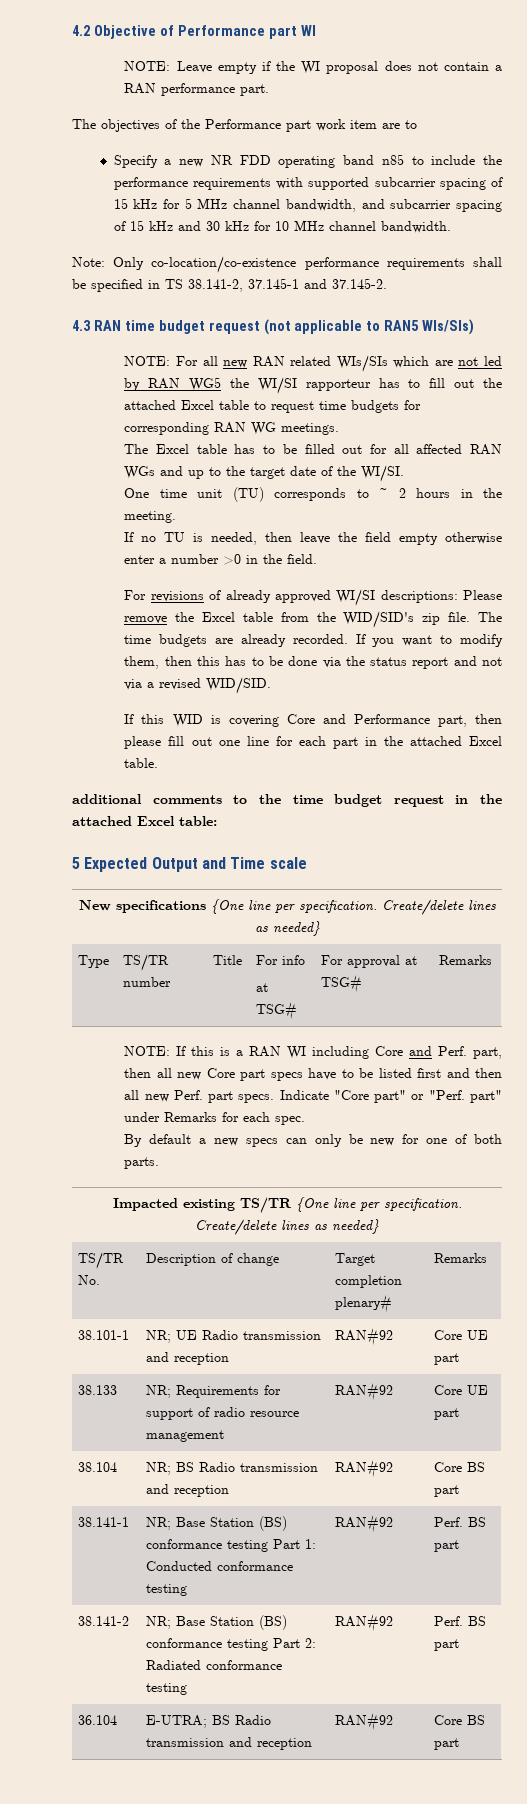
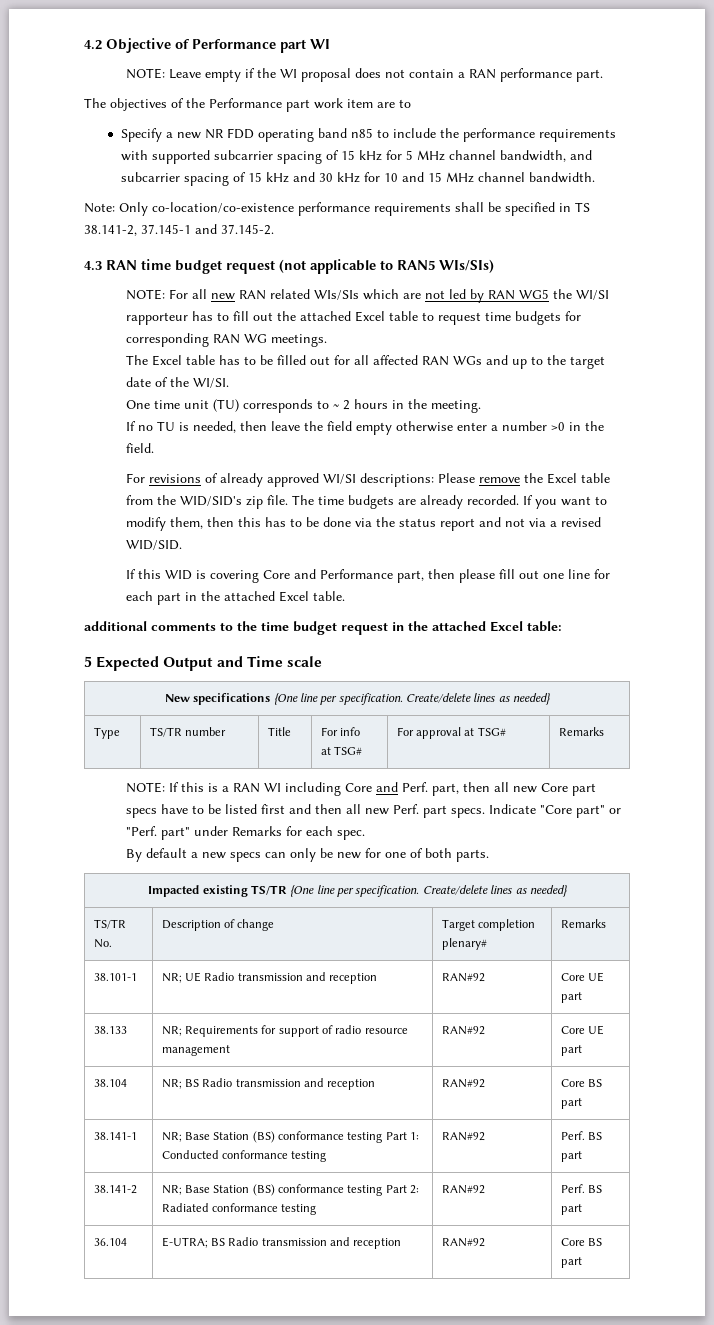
- Specify a new NR FDD operating band n85 to include the performance requirements with supported subcarrier spacing of 15 kHz for 5 MHz channel bandwidth, and subcarrier spacing of 15 kHz and 30 kHz for 10 MHz channel bandwidth.
+ Specify a new NR FDD operating band n85 to include the performance requirements with supported subcarrier spacing of 15 kHz for 5 MHz channel bandwidth, and subcarrier spacing of 15 kHz and 30 kHz for 10 and 15 MHz channel bandwidth.

